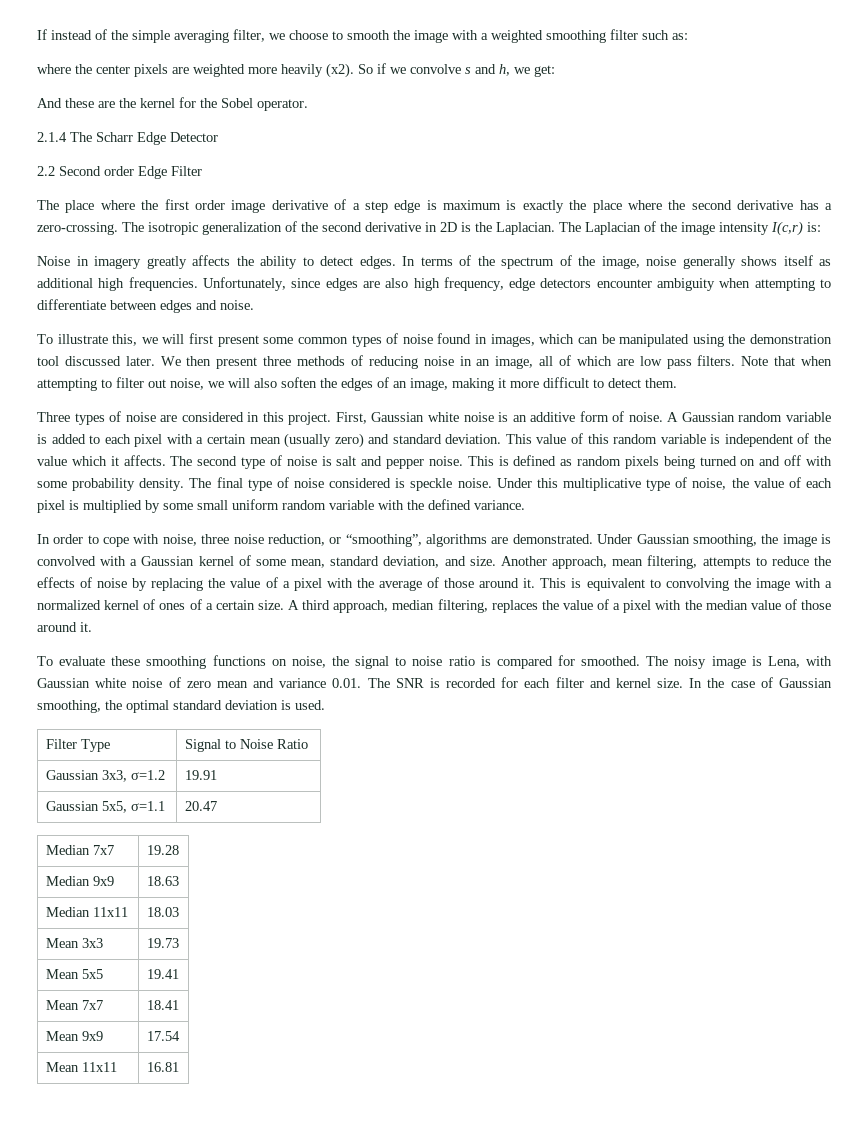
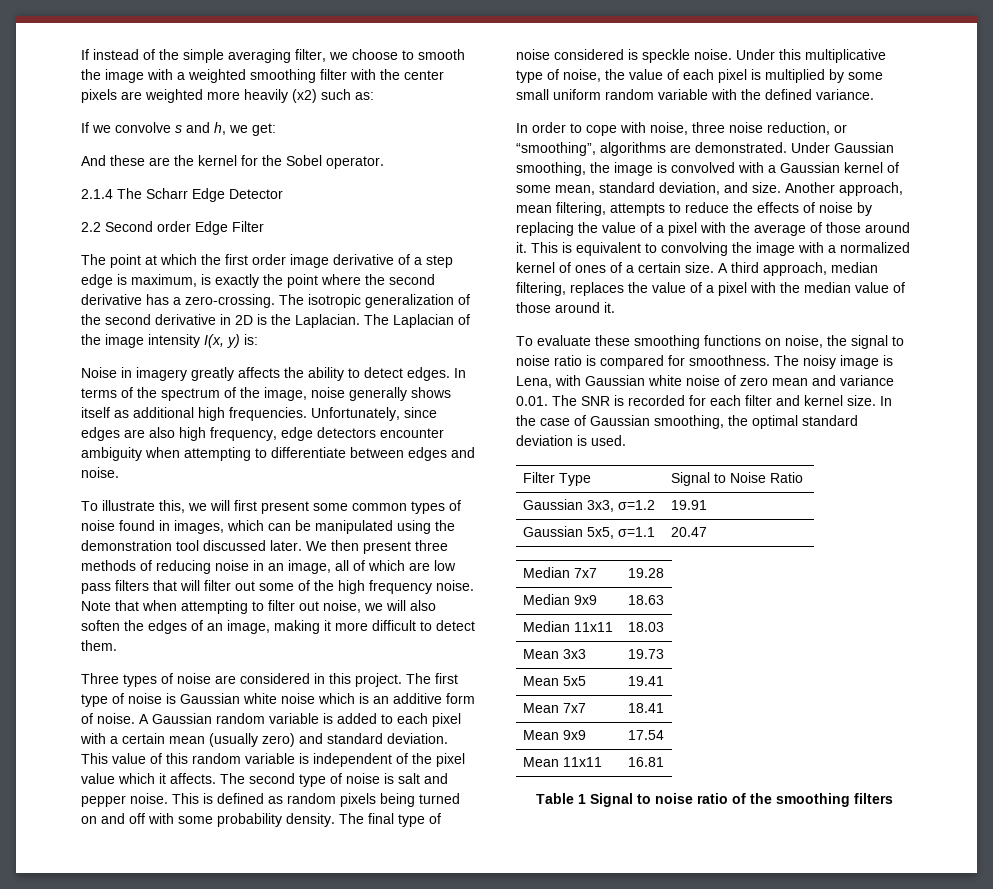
- If instead of the simple averaging filter, we choose to smooth the image with a weighted smoothing filter such as:
- where the center pixels are weighted more heavily (x2). So if we convolve s and h, we get:
+ If instead of the simple averaging filter, we choose to smooth the image with a weighted smoothing filter with the center pixels are weighted more heavily (x2) such as:
+ If we convolve s and h, we get:
- The place where the first order image derivative of a step edge is maximum is exactly the place where the second derivative has a zero-crossing.
+ The point at which the first order image derivative of a step edge is maximum, is exactly the point where the second derivative has a zero-crossing.
- The Laplacian of the image intensity I(c,r) is:
+ The Laplacian of the image intensity I(x, y) is:
- We then present three methods of reducing noise in an image, all of which are low pass filters.
+ We then present three methods of reducing noise in an image, all of which are low pass filters that will filter out some of the high frequency noise.
- First, Gaussian white noise is an additive form of noise.
+ The first type of noise is Gaussian white noise which is an additive form of noise.
- This value of this random variable is independent of the value which it affects.
+ This value of this random variable is independent of the pixel value which it affects.
- To evaluate these smoothing functions on noise, the signal to noise ratio is compared for smoothed.
+ To evaluate these smoothing functions on noise, the signal to noise ratio is compared for smoothness.
+ Table 1 Signal to noise ratio of the smoothing filters

